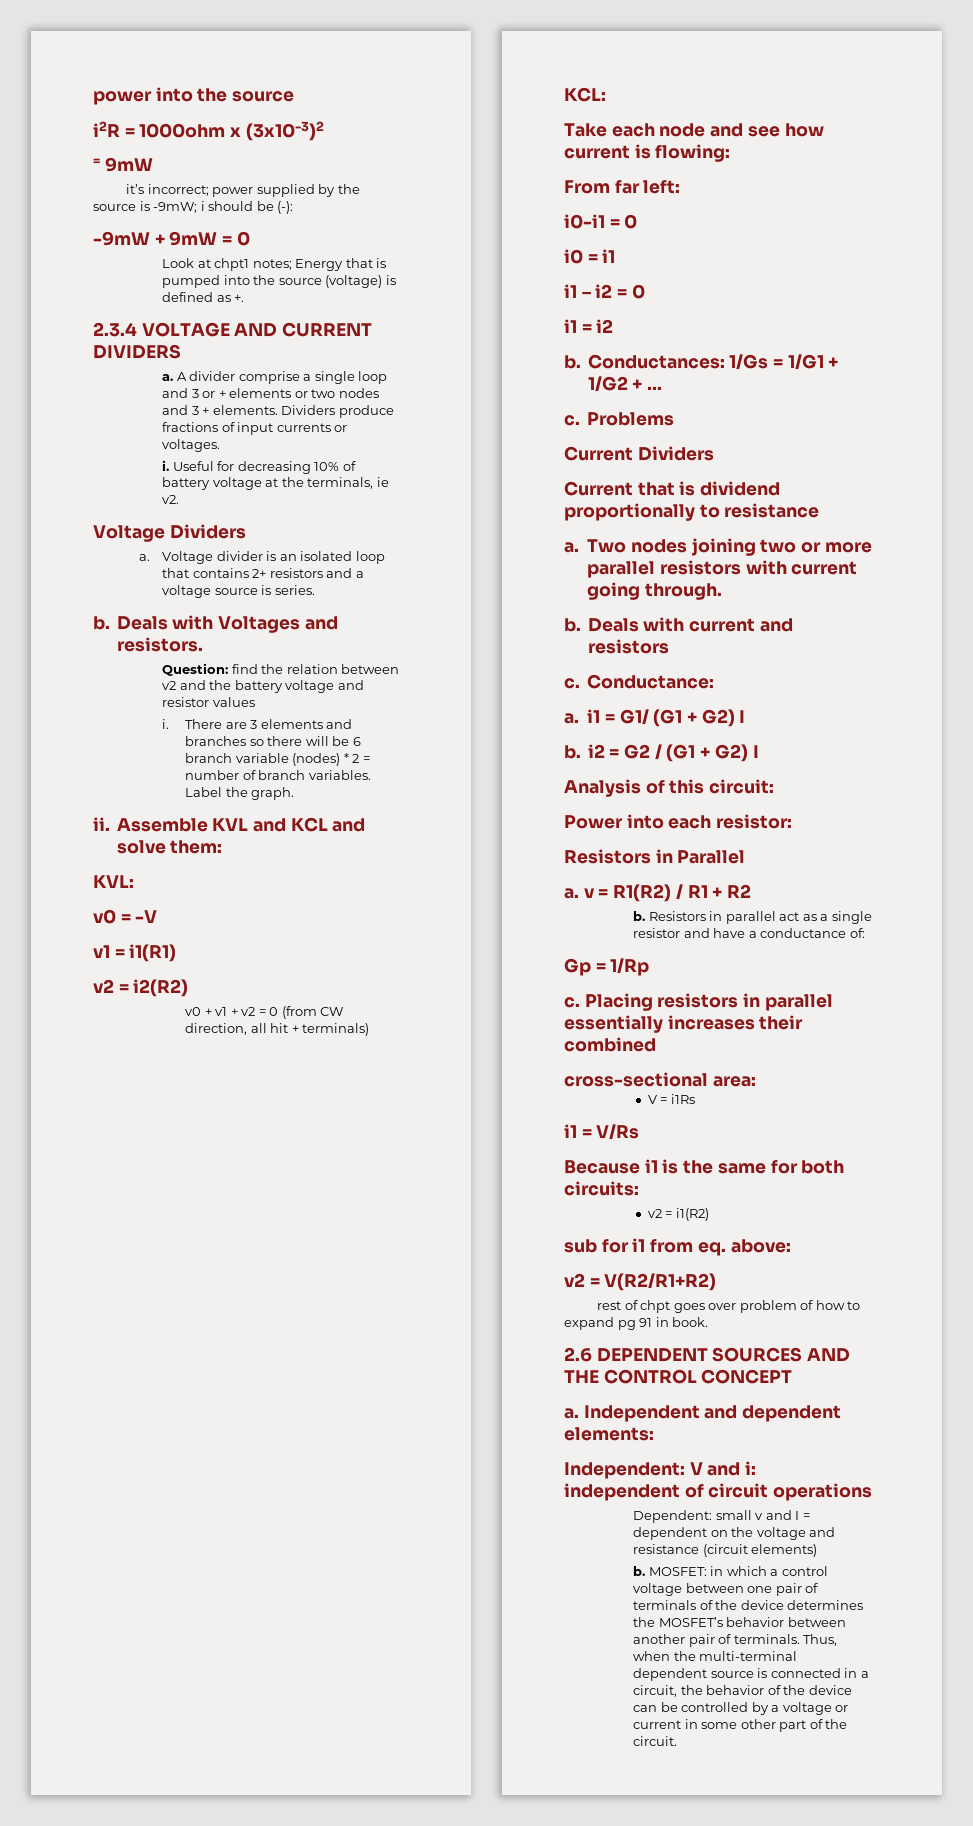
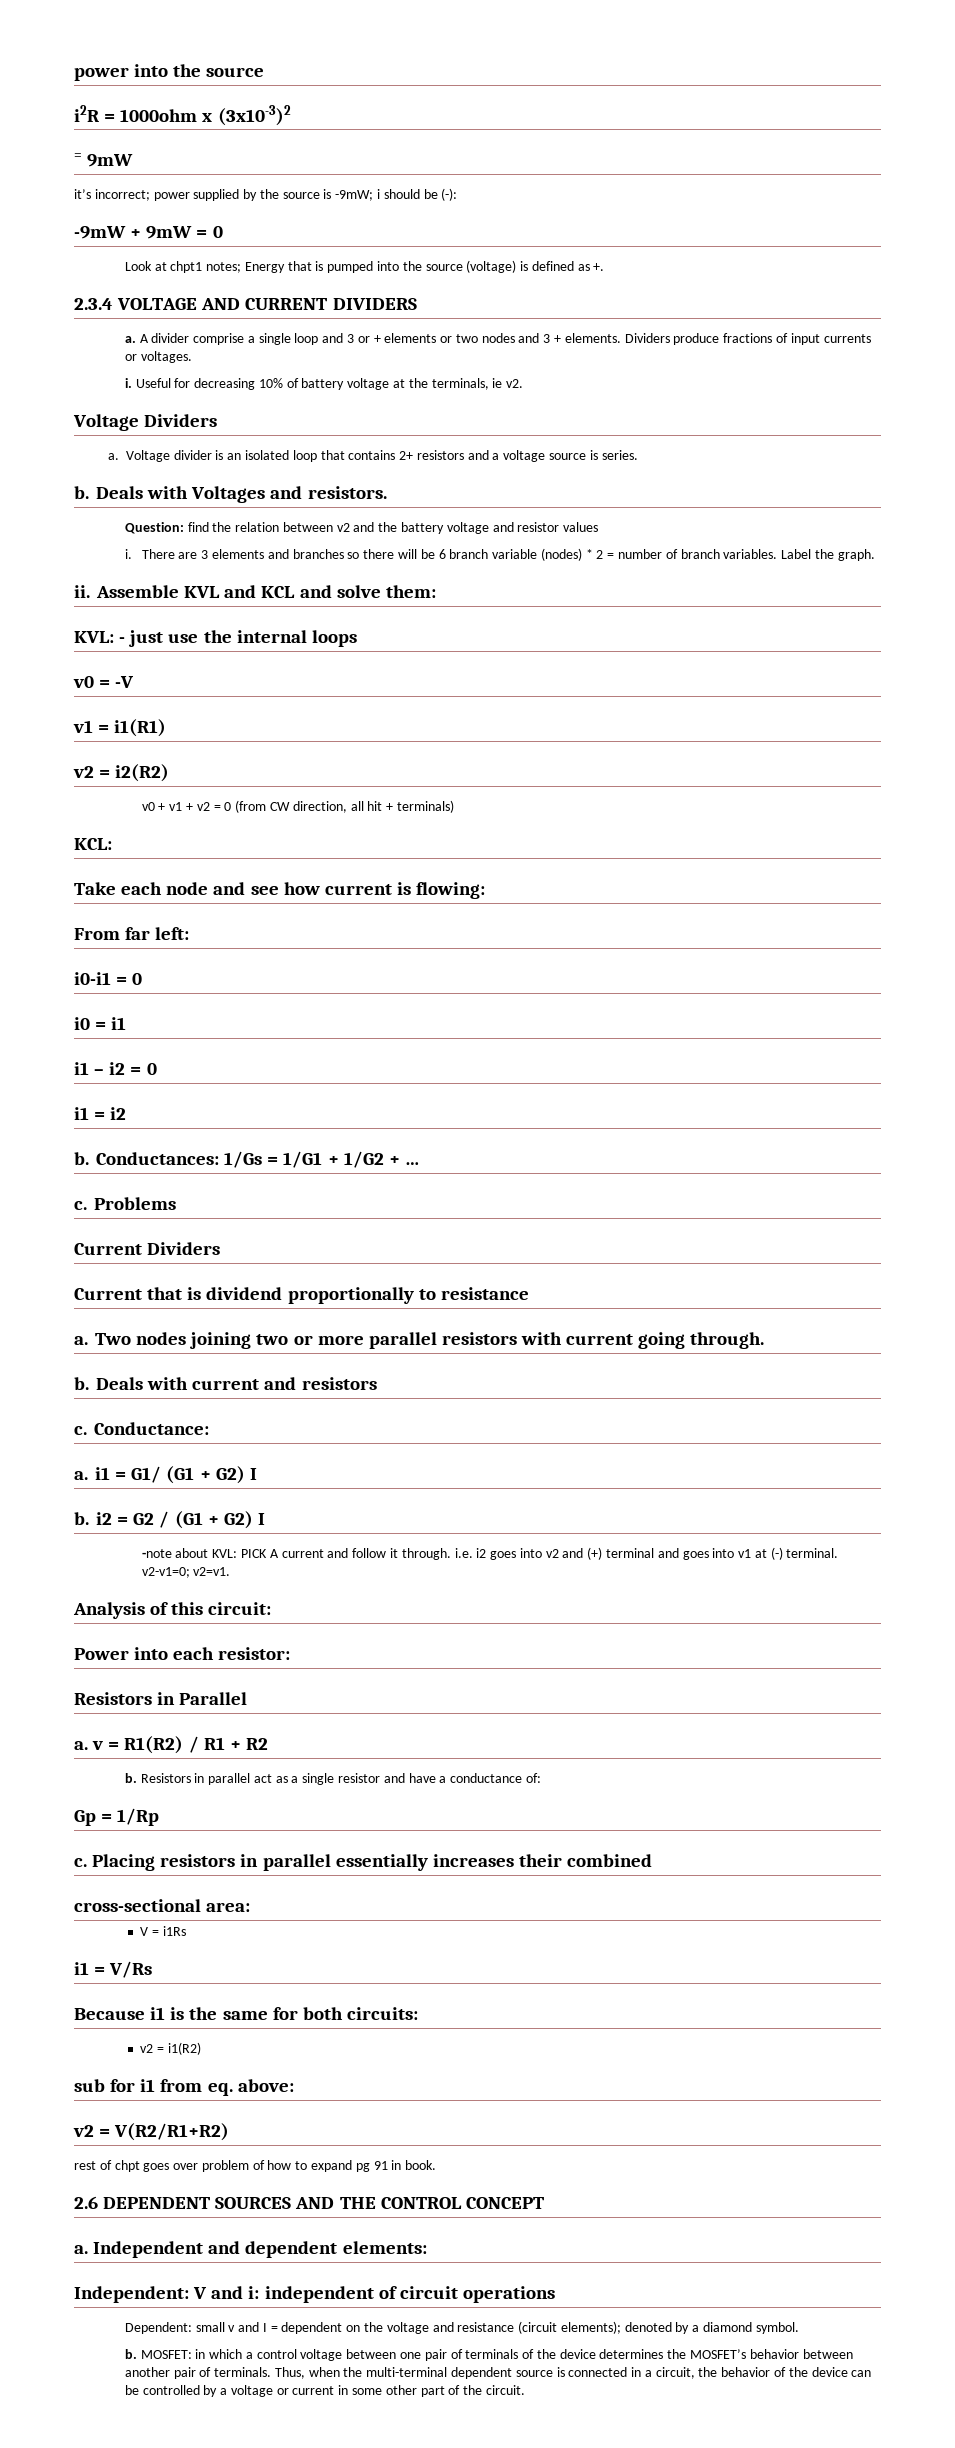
- KVL:
+ KVL: - just use the internal loops
+ -note about KVL: PICK A current and follow it through. i.e. i2 goes into v2 and (+) terminal and goes into v1 at (-) terminal. v2-v1=0; v2=v1.
- Dependent: small v and I = dependent on the voltage and resistance (circuit elements)
+ Dependent: small v and I = dependent on the voltage and resistance (circuit elements); denoted by a diamond symbol.

